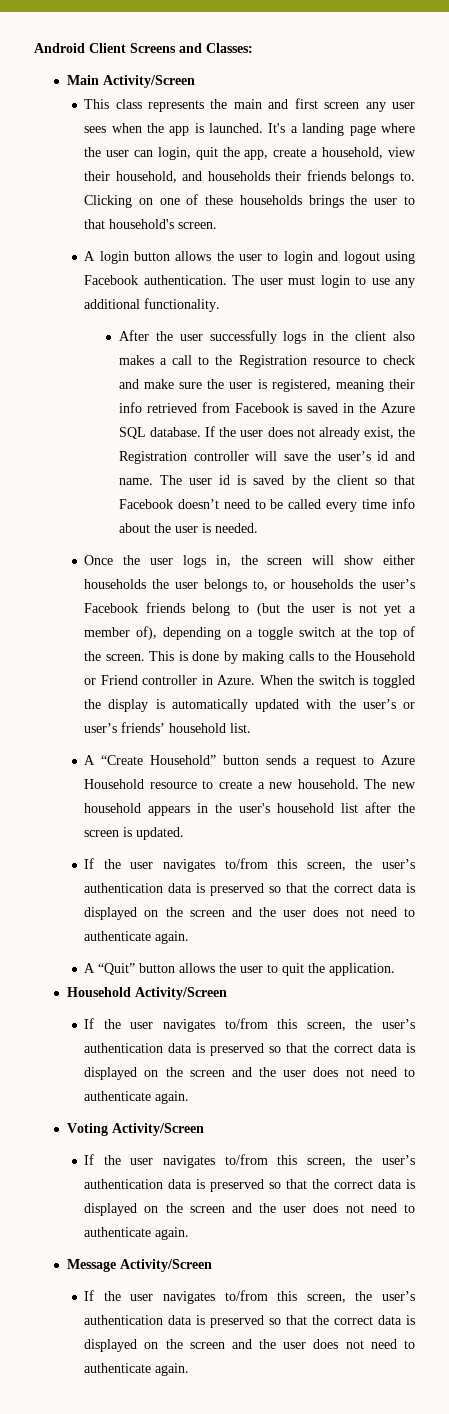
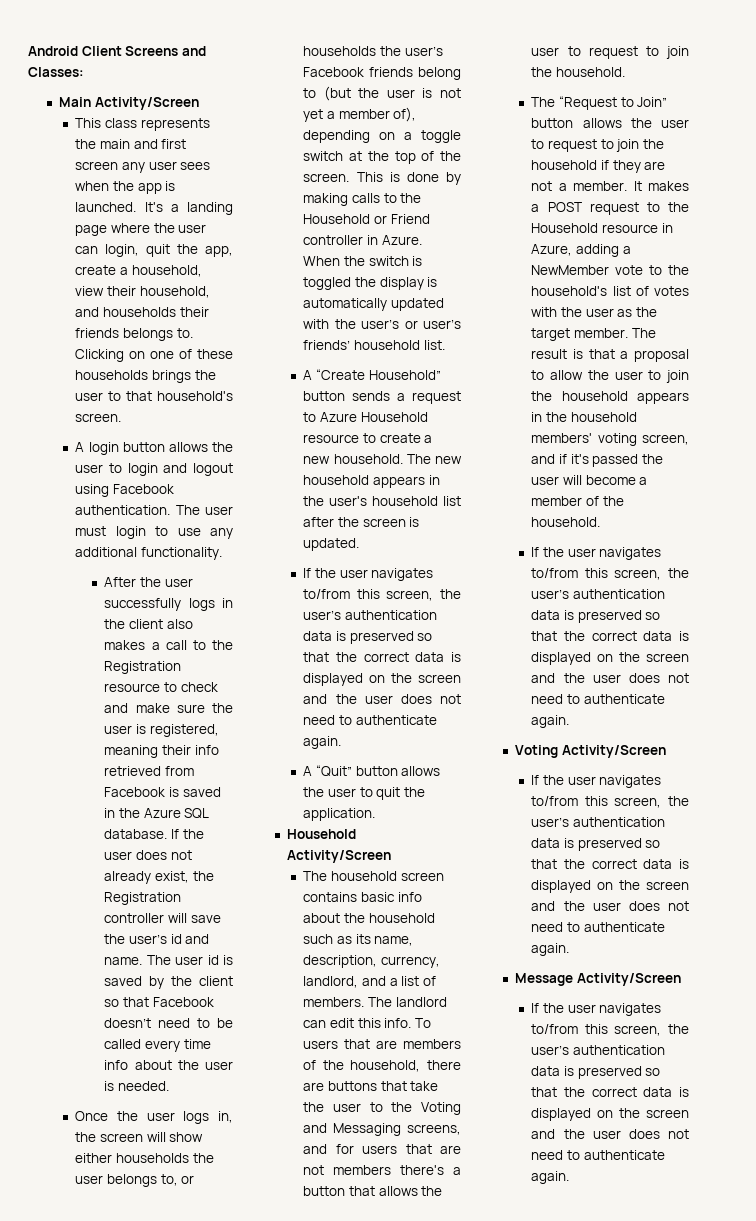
+ The household screen contains basic info about the household such as its name, description, currency, landlord, and a list of members. The landlord can edit this info. To users that are members of the household, there are buttons that take the user to the Voting and Messaging screens, and for users that are not members there's a button that allows the user to request to join the household.
+ The “Request to Join” button allows the user to request to join the household if they are not a member. It makes a POST request to the Household resource in Azure, adding a NewMember vote to the household's list of votes with the user as the target member. The result is that a proposal to allow the user to join the household appears in the household members' voting screen, and if it's passed the user will become a member of the household.

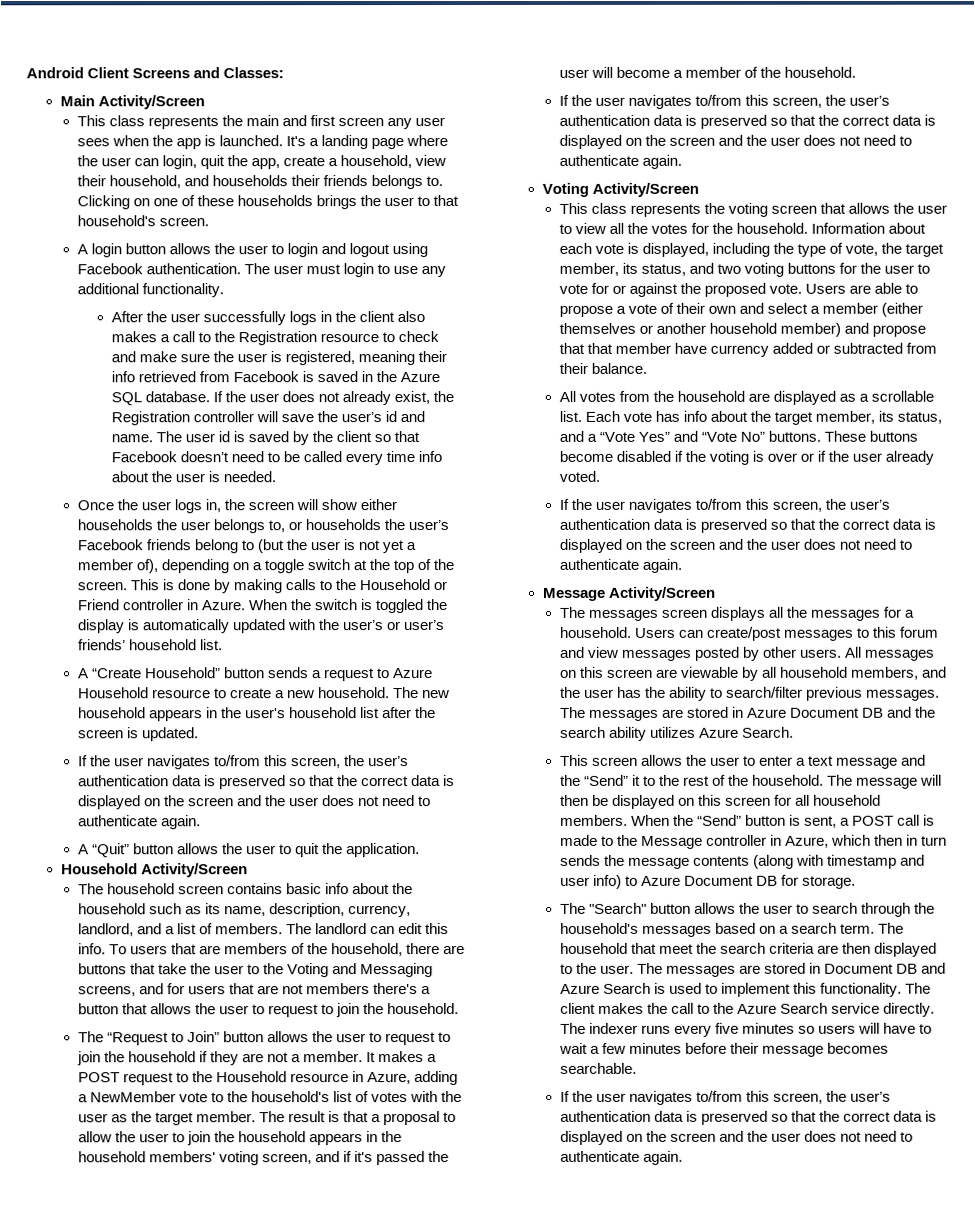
+ This class represents the voting screen that allows the user to view all the votes for the household. Information about each vote is displayed, including the type of vote, the target member, its status, and two voting buttons for the user to vote for or against the proposed vote. Users are able to propose a vote of their own and select a member (either themselves or another household member) and propose that that member have currency added or subtracted from their balance.
+ All votes from the household are displayed as a scrollable list. Each vote has info about the target member, its status, and a “Vote Yes” and “Vote No” buttons. These buttons become disabled if the voting is over or if the user already voted.
+ The messages screen displays all the messages for a household. Users can create/post messages to this forum and view messages posted by other users. All messages on this screen are viewable by all household members, and the user has the ability to search/filter previous messages. The messages are stored in Azure Document DB and the search ability utilizes Azure Search.
+ This screen allows the user to enter a text message and the “Send” it to the rest of the household. The message will then be displayed on this screen for all household members. When the “Send” button is sent, a POST call is made to the Message controller in Azure, which then in turn sends the message contents (along with timestamp and user info) to Azure Document DB for storage.
+ The "Search" button allows the user to search through the household's messages based on a search term. The household that meet the search criteria are then displayed to the user. The messages are stored in Document DB and Azure Search is used to implement this functionality. The client makes the call to the Azure Search service directly. The indexer runs every five minutes so users will have to wait a few minutes before their message becomes searchable.

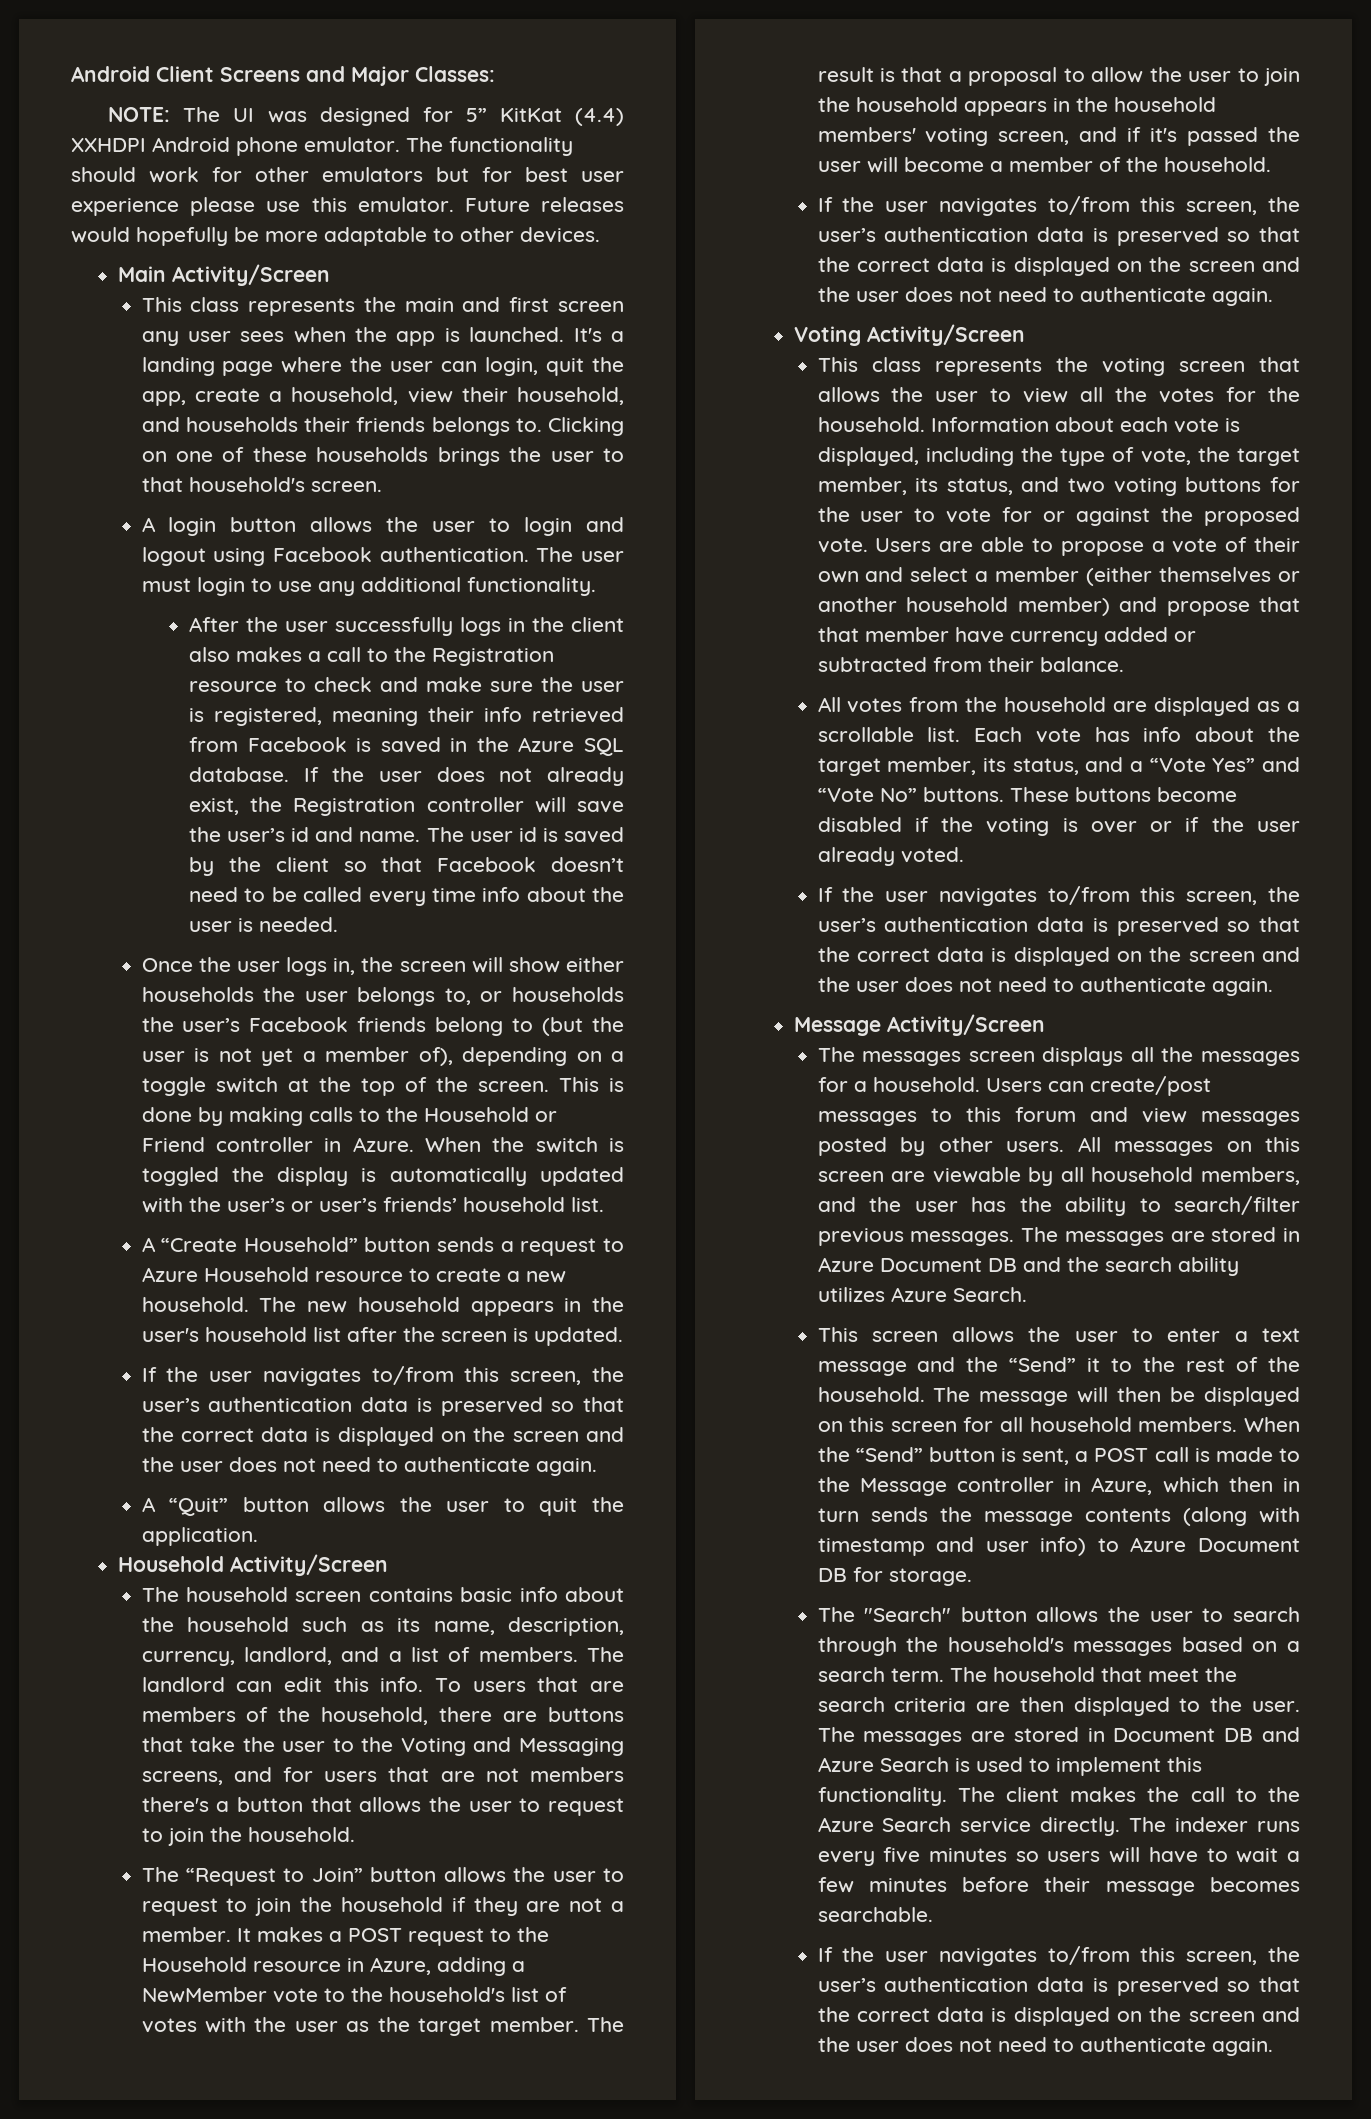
- Android Client Screens and Classes:
+ Android Client Screens and Major Classes:
+ NOTE: The UI was designed for 5” KitKat (4.4) XXHDPI Android phone emulator. The functionality should work for other emulators but for best user experience please use this emulator. Future releases would hopefully be more adaptable to other devices.

